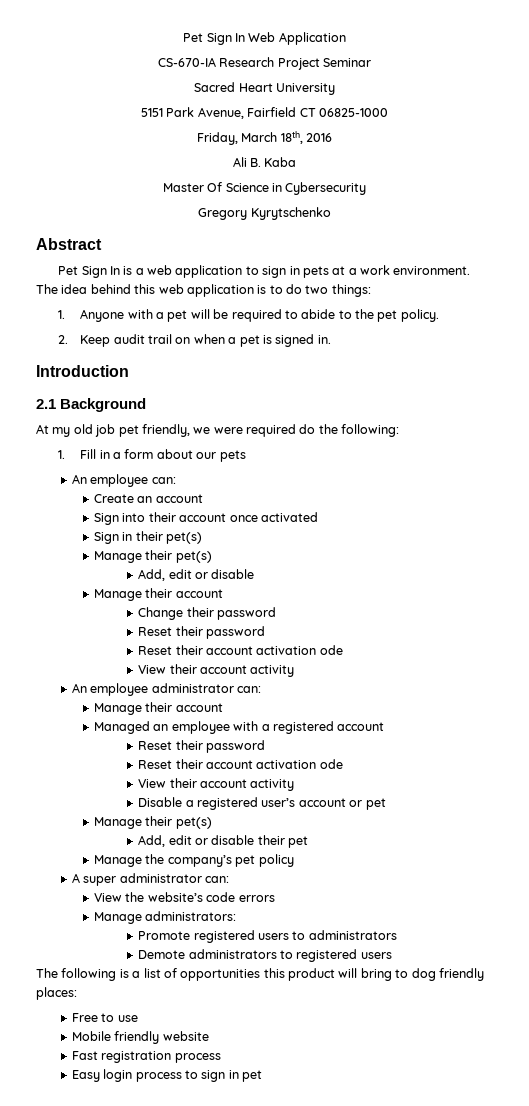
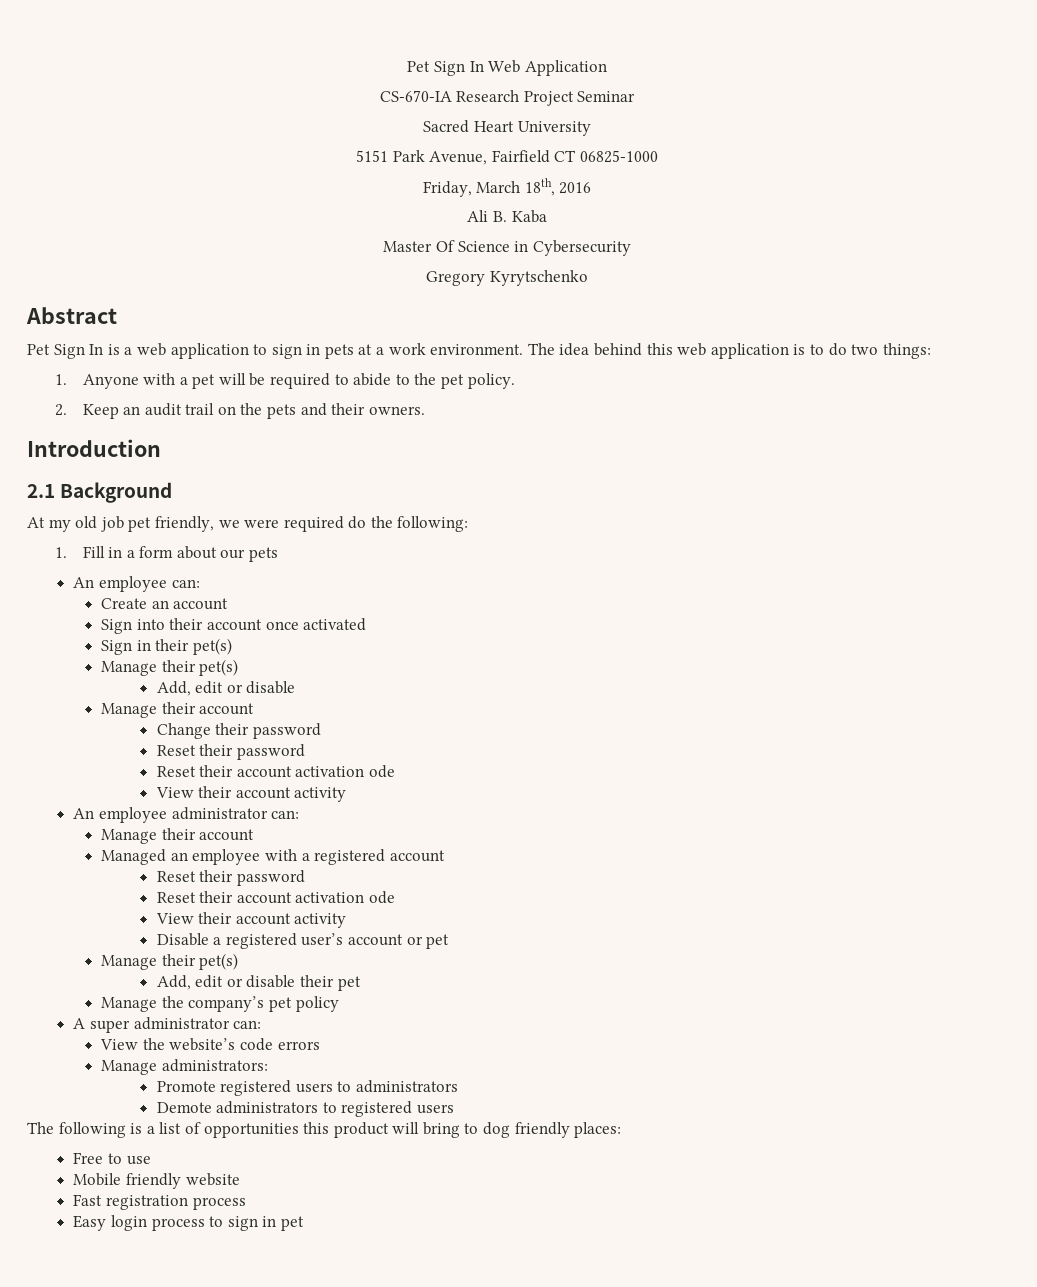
- 2. Keep audit trail on when a pet is signed in.
+ 2. Keep an audit trail on the pets and their owners.

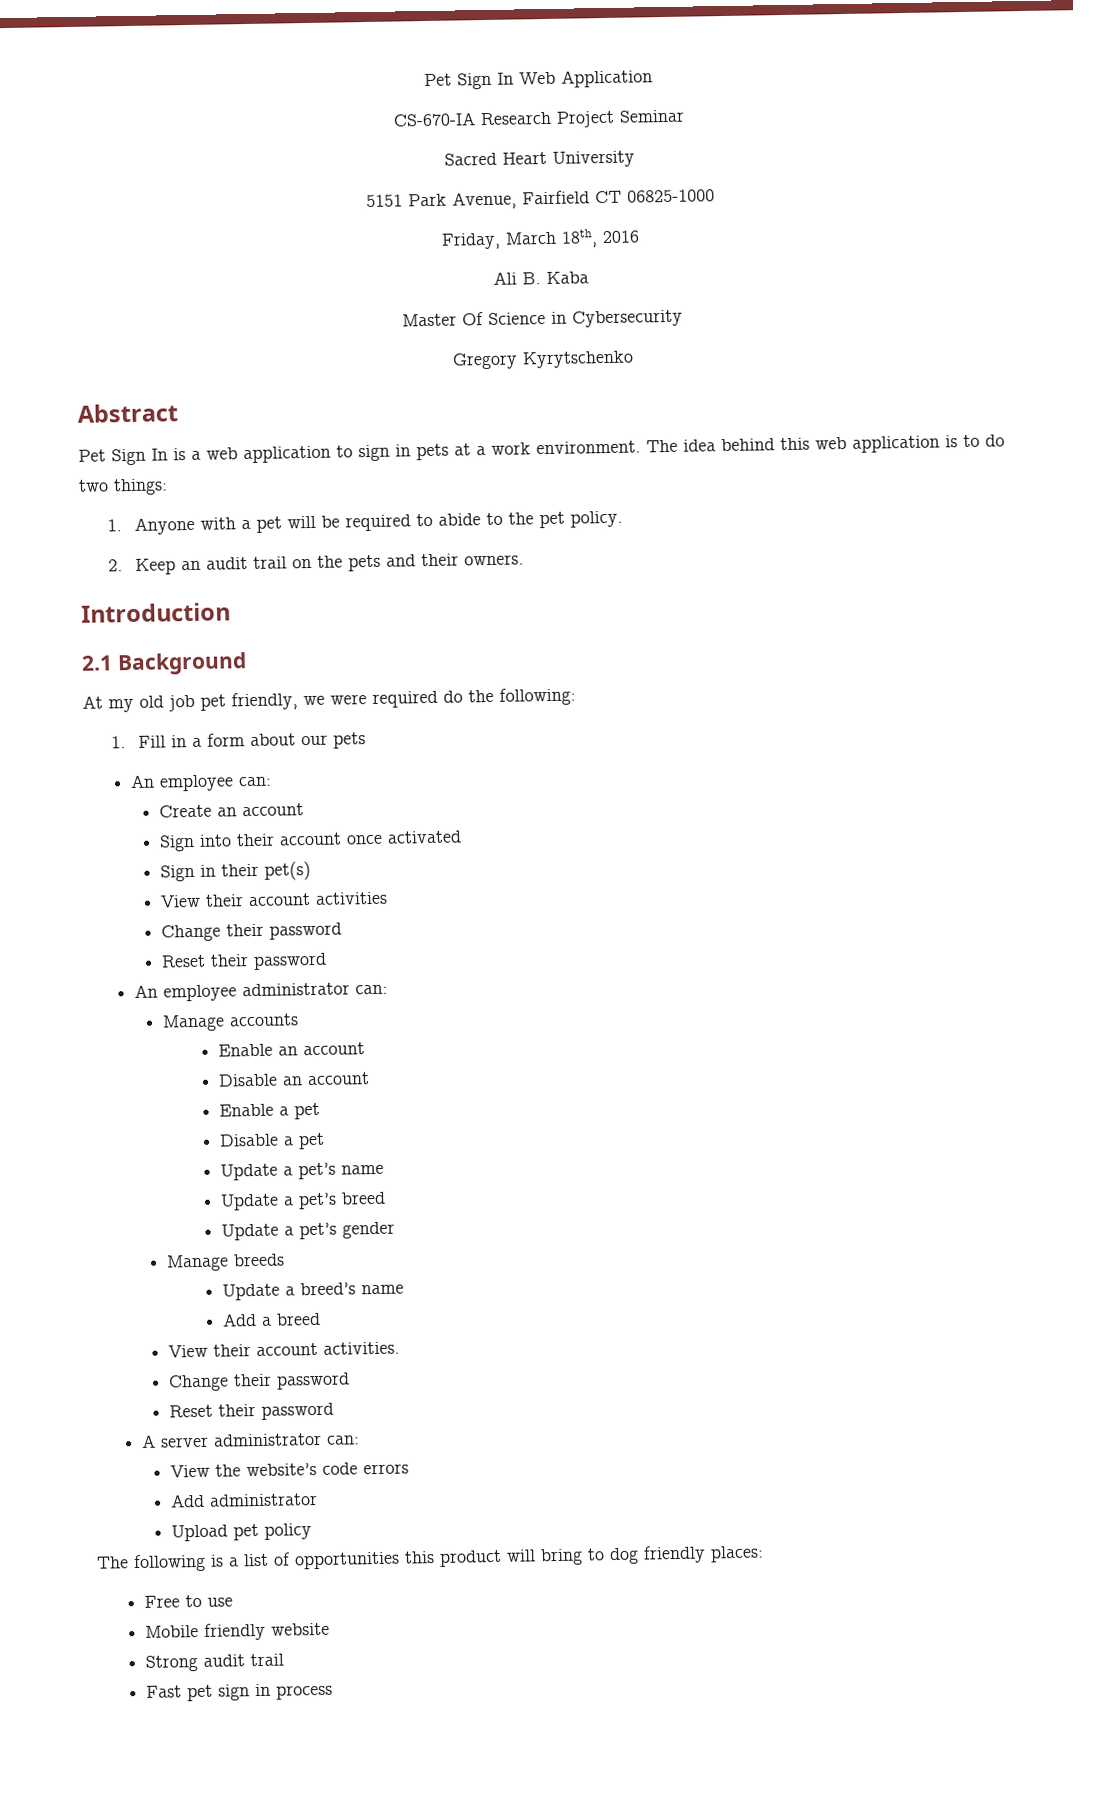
  Sign in their pet(s)
- Manage their pet(s)
- Add, edit or disable
- Manage their account
+ View their account activities
  Change their password
  Reset their password
- Reset their account activation ode
- View their account activity
  An employee administrator can:
- Manage their account
- Managed an employee with a registered account
+ Manage accounts
+ Enable an account
+ Disable an account
+ Enable a pet
+ Disable a pet
+ Update a pet’s name
+ Update a pet’s breed
+ Update a pet’s gender
+ Manage breeds
+ Update a breed’s name
+ Add a breed
+ View their account activities.
+ Change their password
  Reset their password
- Reset their account activation ode
- View their account activity
- Disable a registered user’s account or pet
- Manage their pet(s)
- Add, edit or disable their pet
- Manage the company’s pet policy
- A super administrator can:
+ A server administrator can:
- Manage administrators:
- Promote registered users to administrators
- Demote administrators to registered users
+ Add administrator
+ Upload pet policy
- Fast registration process
- Easy login process to sign in pet
+ Strong audit trail
+ Fast pet sign in process

